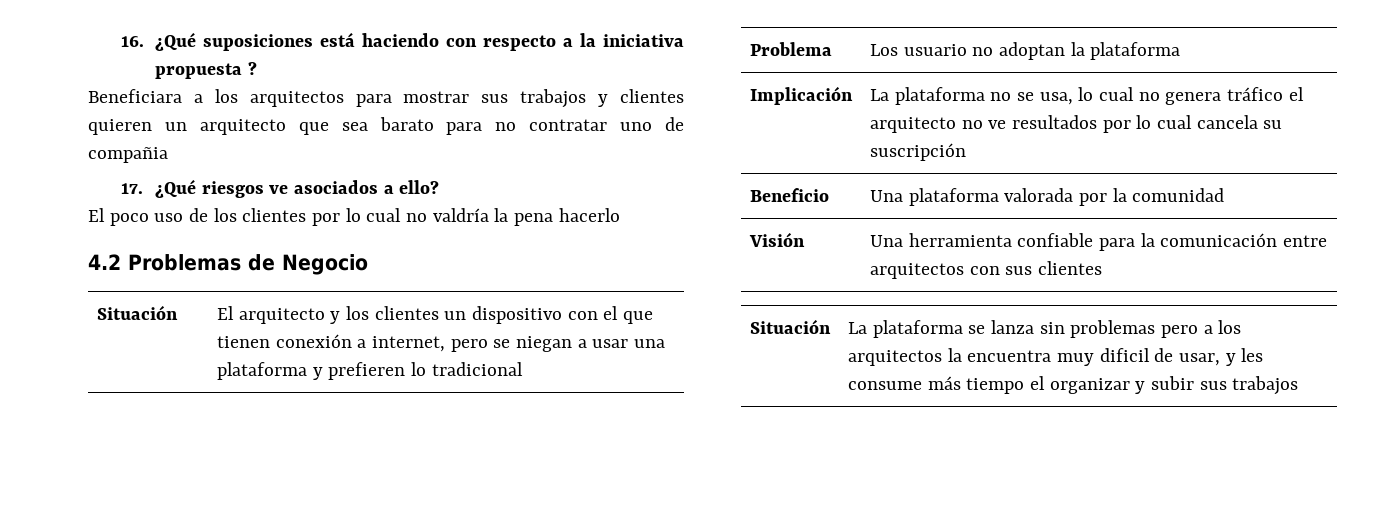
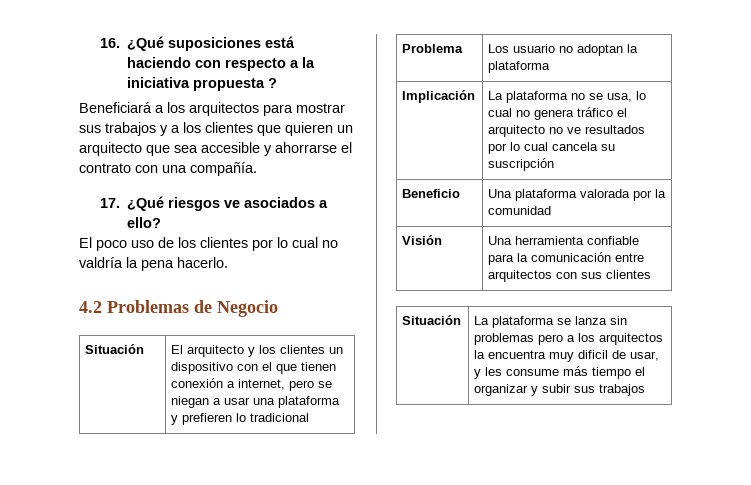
- Beneficiara a los arquitectos para mostrar sus trabajos y clientes quieren un arquitecto que sea barato para no contratar uno de compañia
+ Beneficiará a los arquitectos para mostrar sus trabajos y a los clientes que quieren un arquitecto que sea accesible y ahorrarse el contrato con una compañía.
- El poco uso de los clientes por lo cual no valdría la pena hacerlo
+ El poco uso de los clientes por lo cual no valdría la pena hacerlo.

